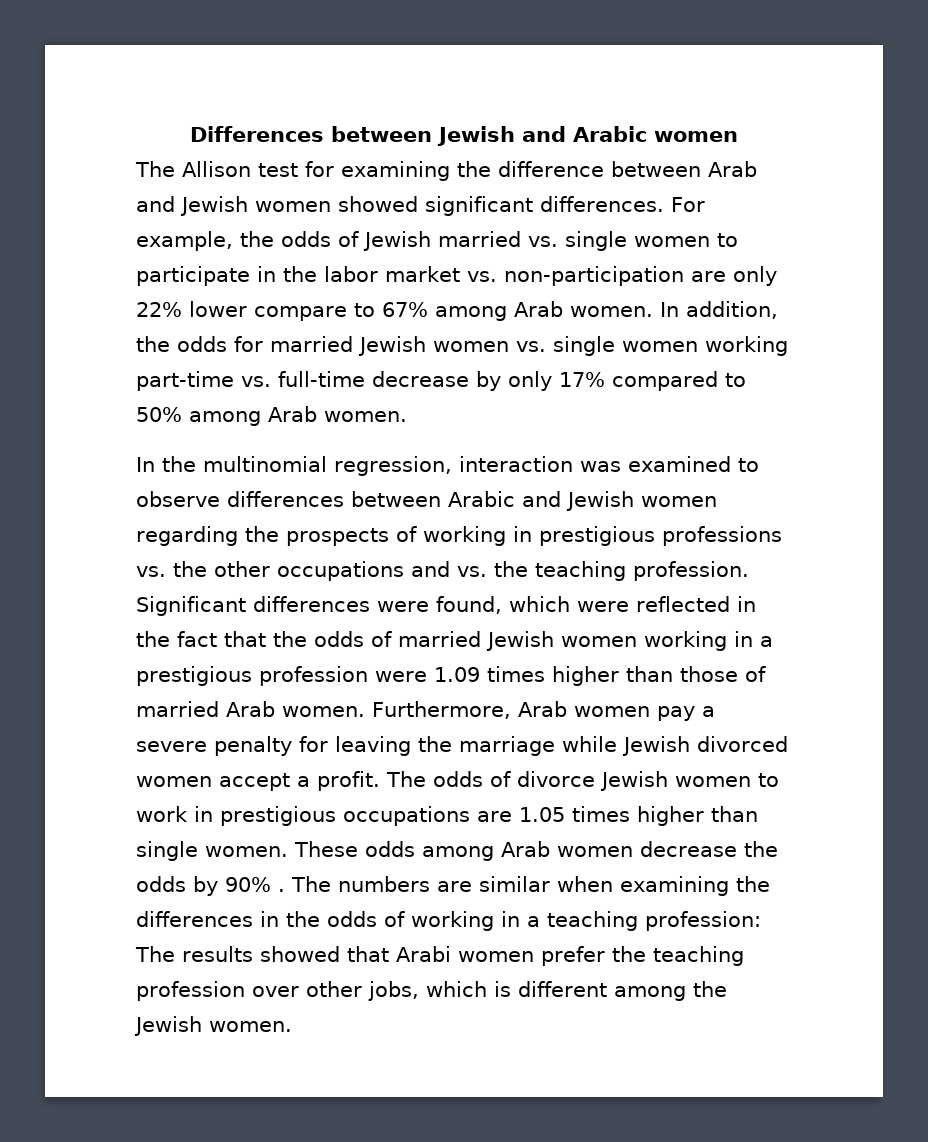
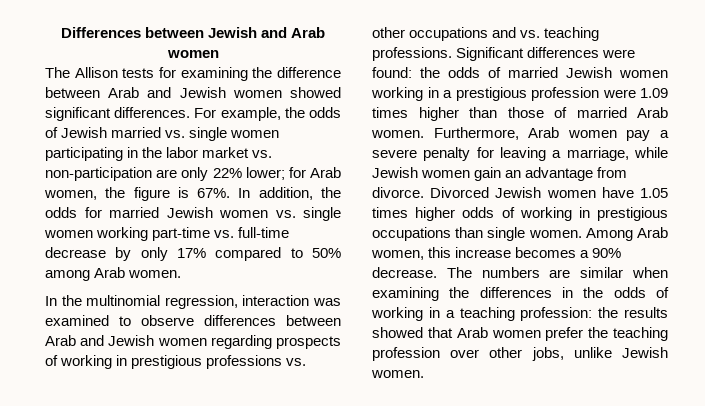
- Differences between Jewish and Arabic women
+ Differences between Jewish and Arab women
- The Allison test for examining the difference between Arab and Jewish women showed significant differences.
+ The Allison tests for examining the difference between Arab and Jewish women showed significant differences.
- For example, the odds of Jewish married vs. single women to participate in the labor market vs. non-participation are only 22% lower compare to 67% among Arab women.
+ For example, the odds of Jewish married vs. single women participating in the labor market vs. non-participation are only 22% lower; for Arab women, the figure is 67%.
- In the multinomial regression, interaction was examined to observe differences between Arabic and Jewish women regarding the prospects of working in prestigious professions vs. the other occupations and vs. the teaching profession. Significant differences were found, which were reflected in the fact that the odds of married Jewish women working in a prestigious profession were 1.09 times higher than those of married Arab women.
+ In the multinomial regression, interaction was examined to observe differences between Arab and Jewish women regarding prospects of working in prestigious professions vs. other occupations and vs. teaching professions. Significant differences were found: the odds of married Jewish women working in a prestigious profession were 1.09 times higher than those of married Arab women.
- Furthermore, Arab women pay a severe penalty for leaving the marriage while Jewish divorced women accept a profit. The odds of divorce Jewish women to work in prestigious occupations are 1.05 times higher than single women. These odds among Arab women decrease the odds by 90% .
+ Furthermore, Arab women pay a severe penalty for leaving a marriage, while Jewish women gain an advantage from divorce. Divorced Jewish women have 1.05 times higher odds of working in prestigious occupations than single women. Among Arab women, this increase becomes a 90% decrease.
- The numbers are similar when examining the differences in the odds of working in a teaching profession: The results showed that Arabi women prefer the teaching profession over other jobs, which is different among the Jewish women.
+ The numbers are similar when examining the differences in the odds of working in a teaching profession: the results showed that Arab women prefer the teaching profession over other jobs, unlike Jewish women.

